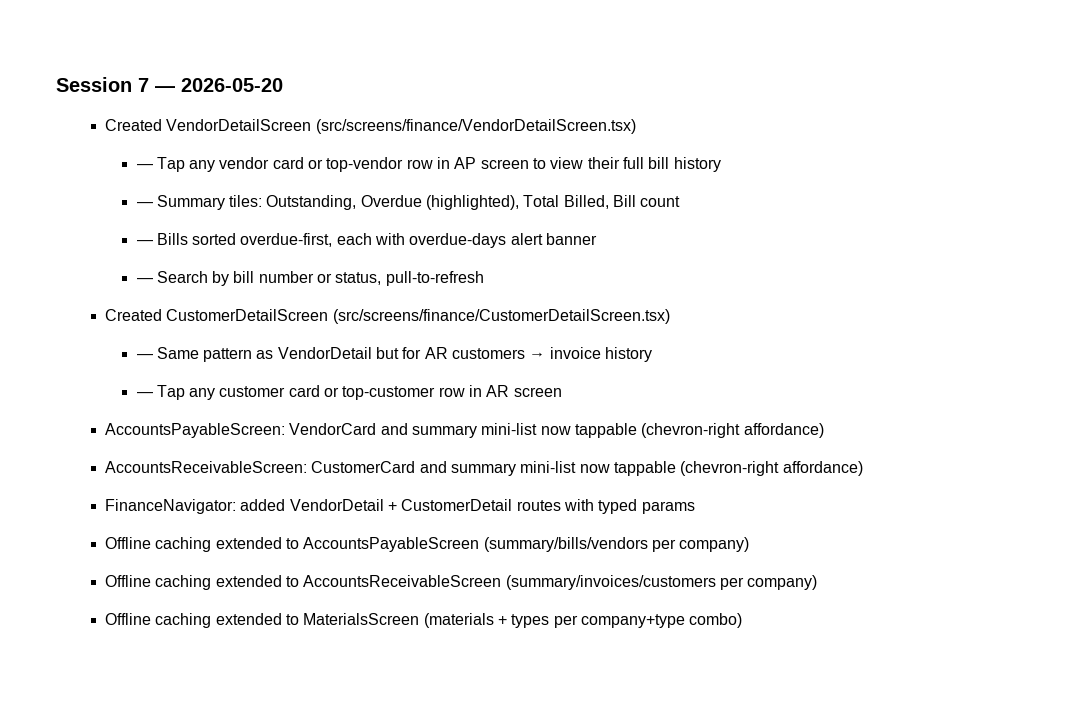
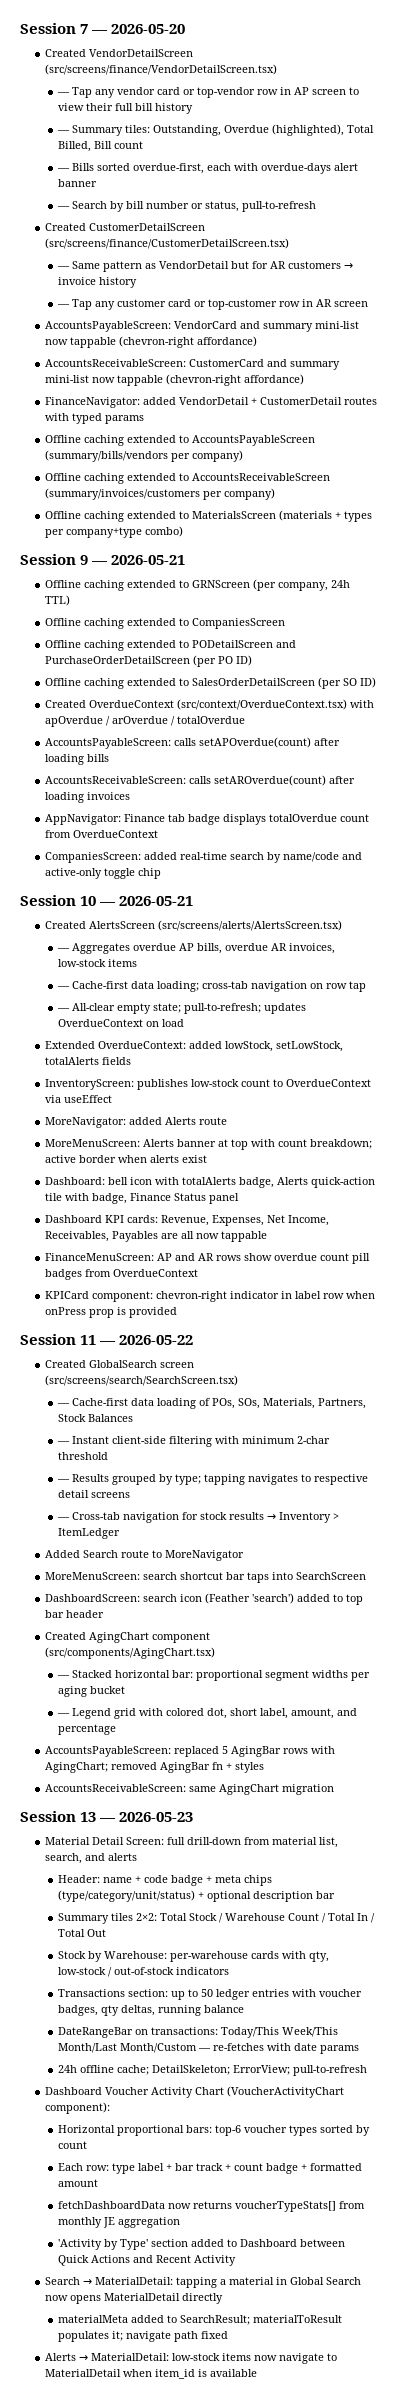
+ Session 9 — 2026-05-21
+ Offline caching extended to GRNScreen (per company, 24h TTL)
+ Offline caching extended to CompaniesScreen
+ Offline caching extended to PODetailScreen and PurchaseOrderDetailScreen (per PO ID)
+ Offline caching extended to SalesOrderDetailScreen (per SO ID)
+ Created OverdueContext (src/context/OverdueContext.tsx) with apOverdue / arOverdue / totalOverdue
+ AccountsPayableScreen: calls setAPOverdue(count) after loading bills
+ AccountsReceivableScreen: calls setAROverdue(count) after loading invoices
+ AppNavigator: Finance tab badge displays totalOverdue count from OverdueContext
+ CompaniesScreen: added real-time search by name/code and active-only toggle chip
+ Session 10 — 2026-05-21
+ Created AlertsScreen (src/screens/alerts/AlertsScreen.tsx)
+ — Aggregates overdue AP bills, overdue AR invoices, low-stock items
+ — Cache-first data loading; cross-tab navigation on row tap
+ — All-clear empty state; pull-to-refresh; updates OverdueContext on load
+ Extended OverdueContext: added lowStock, setLowStock, totalAlerts fields
+ InventoryScreen: publishes low-stock count to OverdueContext via useEffect
+ MoreNavigator: added Alerts route
+ MoreMenuScreen: Alerts banner at top with count breakdown; active border when alerts exist
+ Dashboard: bell icon with totalAlerts badge, Alerts quick-action tile with badge, Finance Status panel
+ Dashboard KPI cards: Revenue, Expenses, Net Income, Receivables, Payables are all now tappable
+ FinanceMenuScreen: AP and AR rows show overdue count pill badges from OverdueContext
+ KPICard component: chevron-right indicator in label row when onPress prop is provided
+ Session 11 — 2026-05-22
+ Created GlobalSearch screen (src/screens/search/SearchScreen.tsx)
+ — Cache-first data loading of POs, SOs, Materials, Partners, Stock Balances
+ — Instant client-side filtering with minimum 2-char threshold
+ — Results grouped by type; tapping navigates to respective detail screens
+ — Cross-tab navigation for stock results → Inventory > ItemLedger
+ Added Search route to MoreNavigator
+ MoreMenuScreen: search shortcut bar taps into SearchScreen
+ DashboardScreen: search icon (Feather 'search') added to top bar header
+ Created AgingChart component (src/components/AgingChart.tsx)
+ — Stacked horizontal bar: proportional segment widths per aging bucket
+ — Legend grid with colored dot, short label, amount, and percentage
+ AccountsPayableScreen: replaced 5 AgingBar rows with AgingChart; removed AgingBar fn + styles
+ AccountsReceivableScreen: same AgingChart migration
+ Session 13 — 2026-05-23
+ Material Detail Screen: full drill-down from material list, search, and alerts
+ Header: name + code badge + meta chips (type/category/unit/status) + optional description bar
+ Summary tiles 2×2: Total Stock / Warehouse Count / Total In / Total Out
+ Stock by Warehouse: per-warehouse cards with qty, low-stock / out-of-stock indicators
+ Transactions section: up to 50 ledger entries with voucher badges, qty deltas, running balance
+ DateRangeBar on transactions: Today/This Week/This Month/Last Month/Custom — re-fetches with date params
+ 24h offline cache; DetailSkeleton; ErrorView; pull-to-refresh
+ Dashboard Voucher Activity Chart (VoucherActivityChart component):
+ Horizontal proportional bars: top-6 voucher types sorted by count
+ Each row: type label + bar track + count badge + formatted amount
+ fetchDashboardData now returns voucherTypeStats[] from monthly JE aggregation
+ 'Activity by Type' section added to Dashboard between Quick Actions and Recent Activity
+ Search → MaterialDetail: tapping a material in Global Search now opens MaterialDetail directly
+ materialMeta added to SearchResult; materialToResult populates it; navigate path fixed
+ Alerts → MaterialDetail: low-stock items now navigate to MaterialDetail when item_id is available

